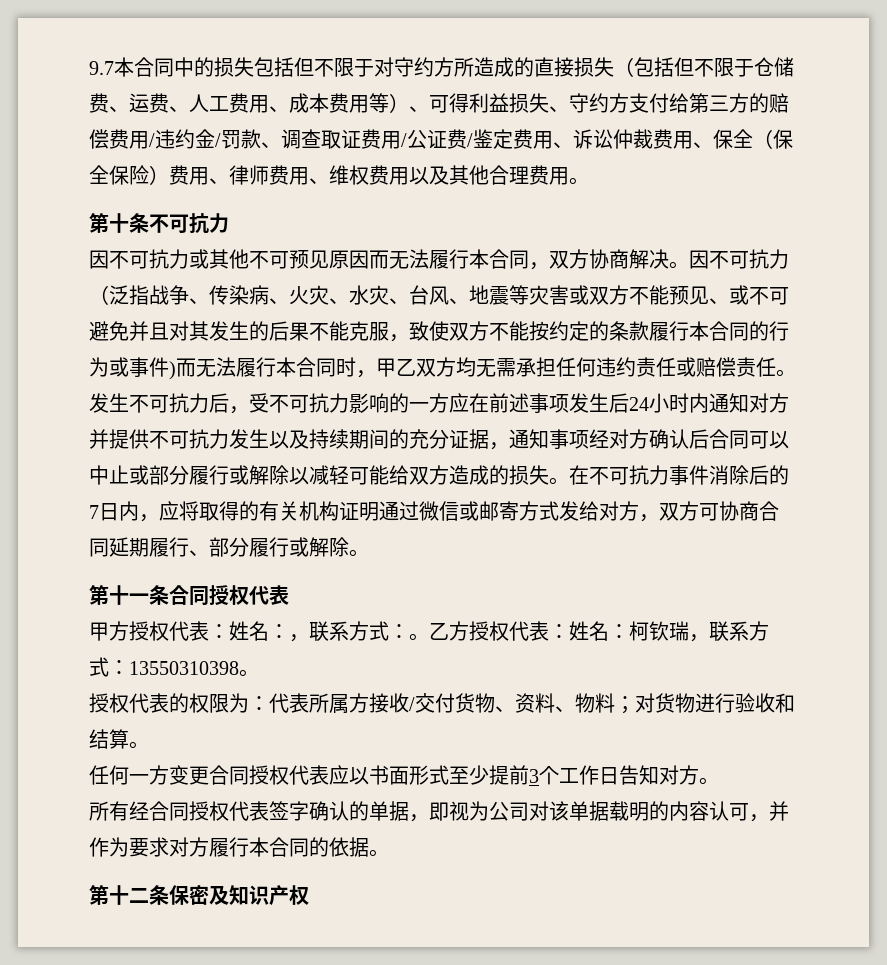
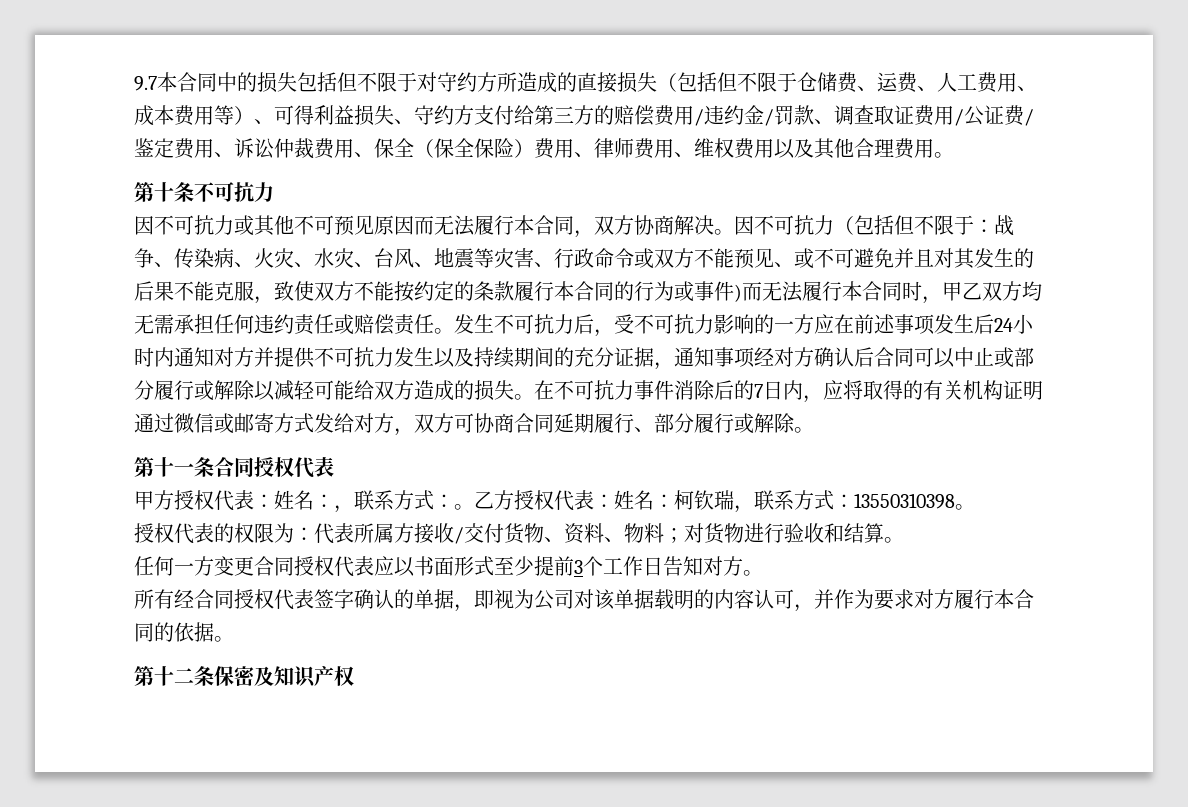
- 因不可抗力（泛指战争、传染病、火灾、水灾、台风、地震等灾害或双方不能预见、或不可避免并且对其发生的后果不能克服，致使双方不能按约定的条款履行本合同的行为或事件)而无法履行本合同时，甲乙双方均无需承担任何违约责任或赔偿责任。
+ 因不可抗力（包括但不限于：战争、传染病、火灾、水灾、台风、地震等灾害、行政命令或双方不能预见、或不可避免并且对其发生的后果不能克服，致使双方不能按约定的条款履行本合同的行为或事件)而无法履行本合同时，甲乙双方均无需承担任何违约责任或赔偿责任。

